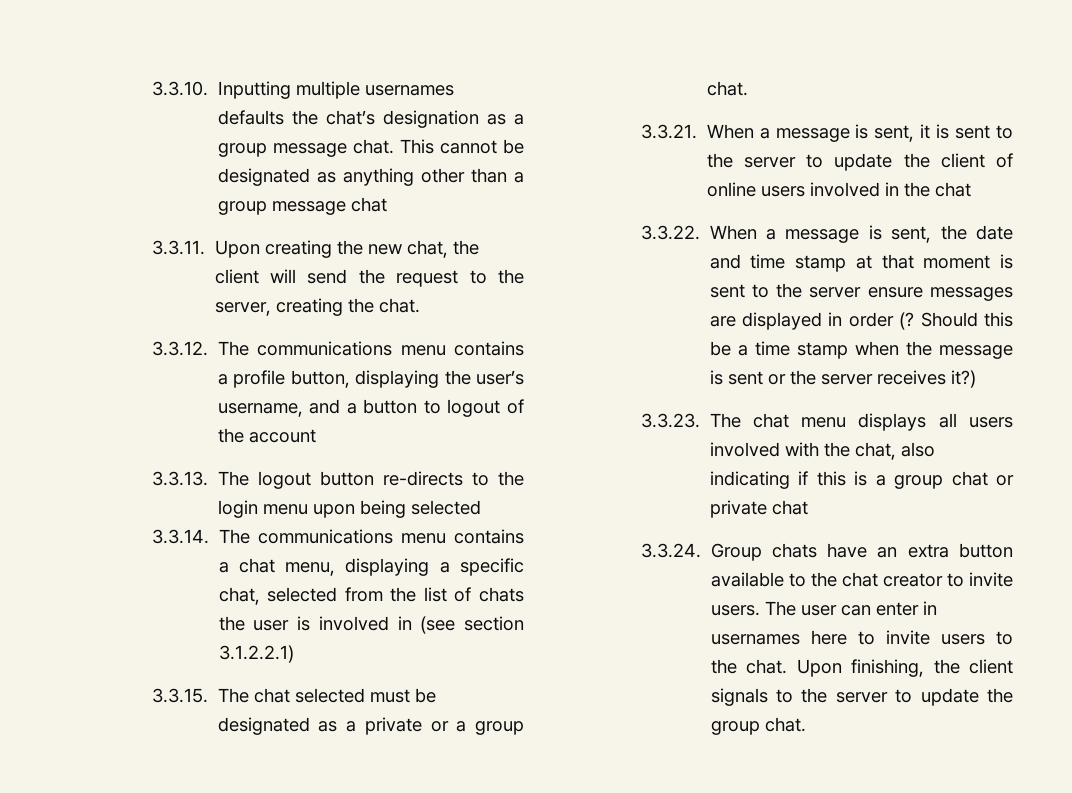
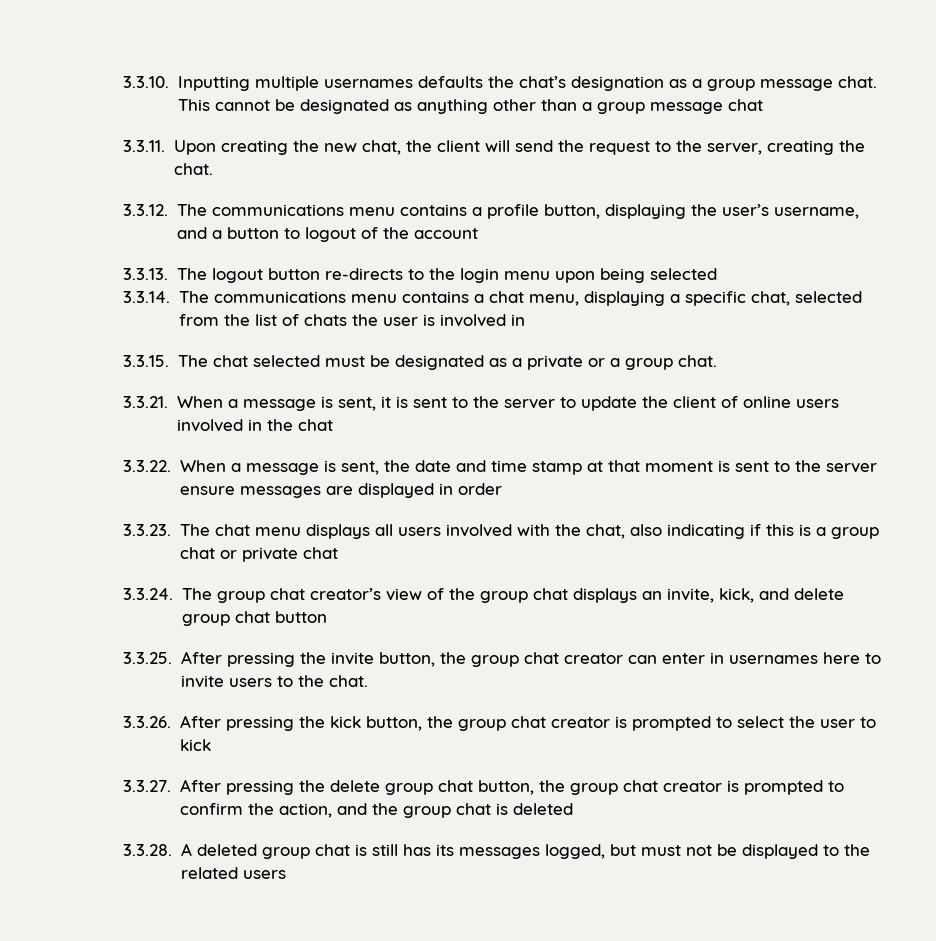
- 3.3.14. The communications menu contains a chat menu, displaying a specific chat, selected from the list of chats the user is involved in (see section 3.1.2.2.1)
+ 3.3.14. The communications menu contains a chat menu, displaying a specific chat, selected from the list of chats the user is involved in
- 3.3.22. When a message is sent, the date and time stamp at that moment is sent to the server ensure messages are displayed in order (? Should this be a time stamp when the message is sent or the server receives it?)
+ 3.3.22. When a message is sent, the date and time stamp at that moment is sent to the server ensure messages are displayed in order
- 3.3.24. Group chats have an extra button available to the chat creator to invite users. The user can enter in usernames here to invite users to the chat. Upon finishing, the client signals to the server to update the group chat.
+ 3.3.24. The group chat creator’s view of the group chat displays an invite, kick, and delete group chat button
+ 3.3.25. After pressing the invite button, the group chat creator can enter in usernames here to invite users to the chat.
+ 3.3.26. After pressing the kick button, the group chat creator is prompted to select the user to kick
+ 3.3.27. After pressing the delete group chat button, the group chat creator is prompted to confirm the action, and the group chat is deleted
+ 3.3.28. A deleted group chat is still has its messages logged, but must not be displayed to the related users

